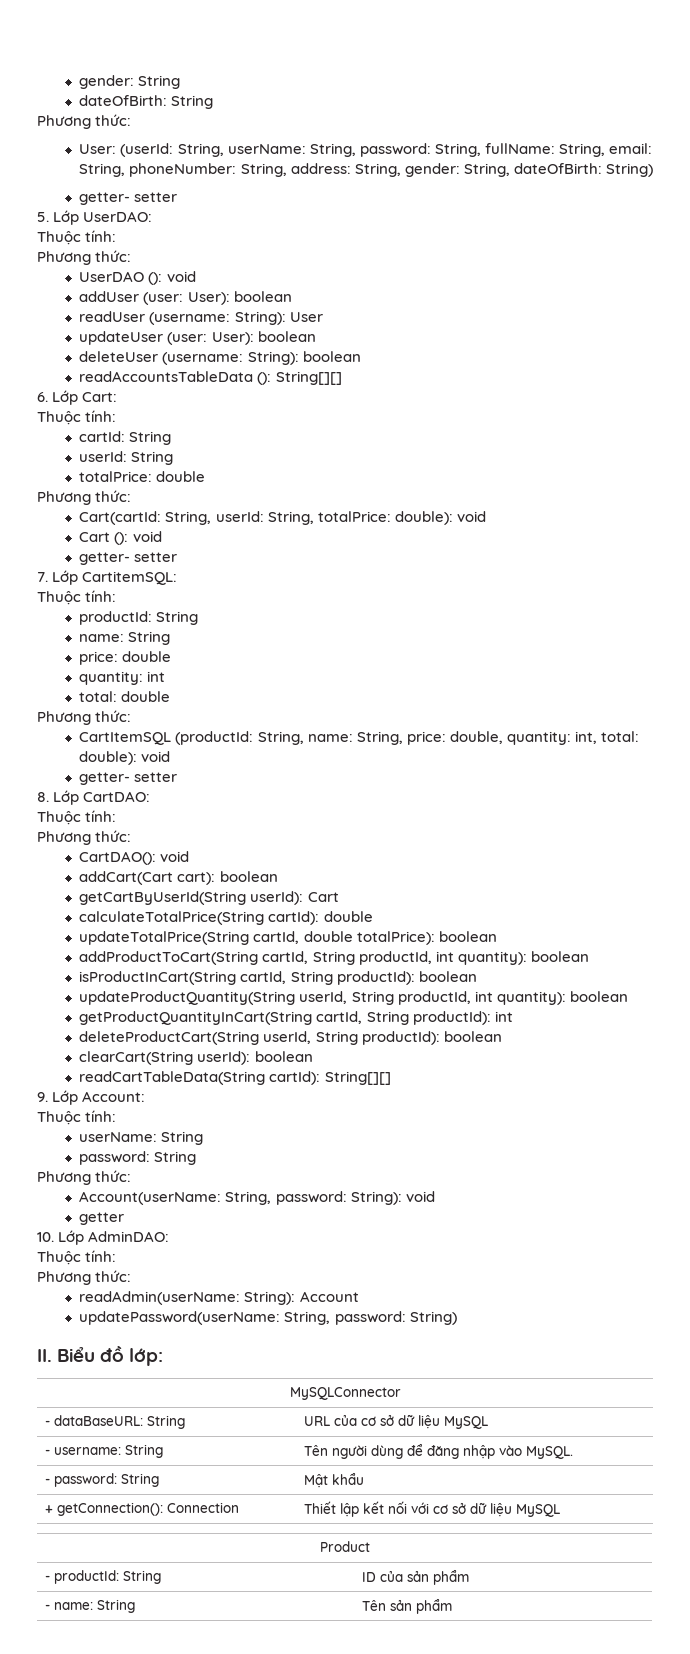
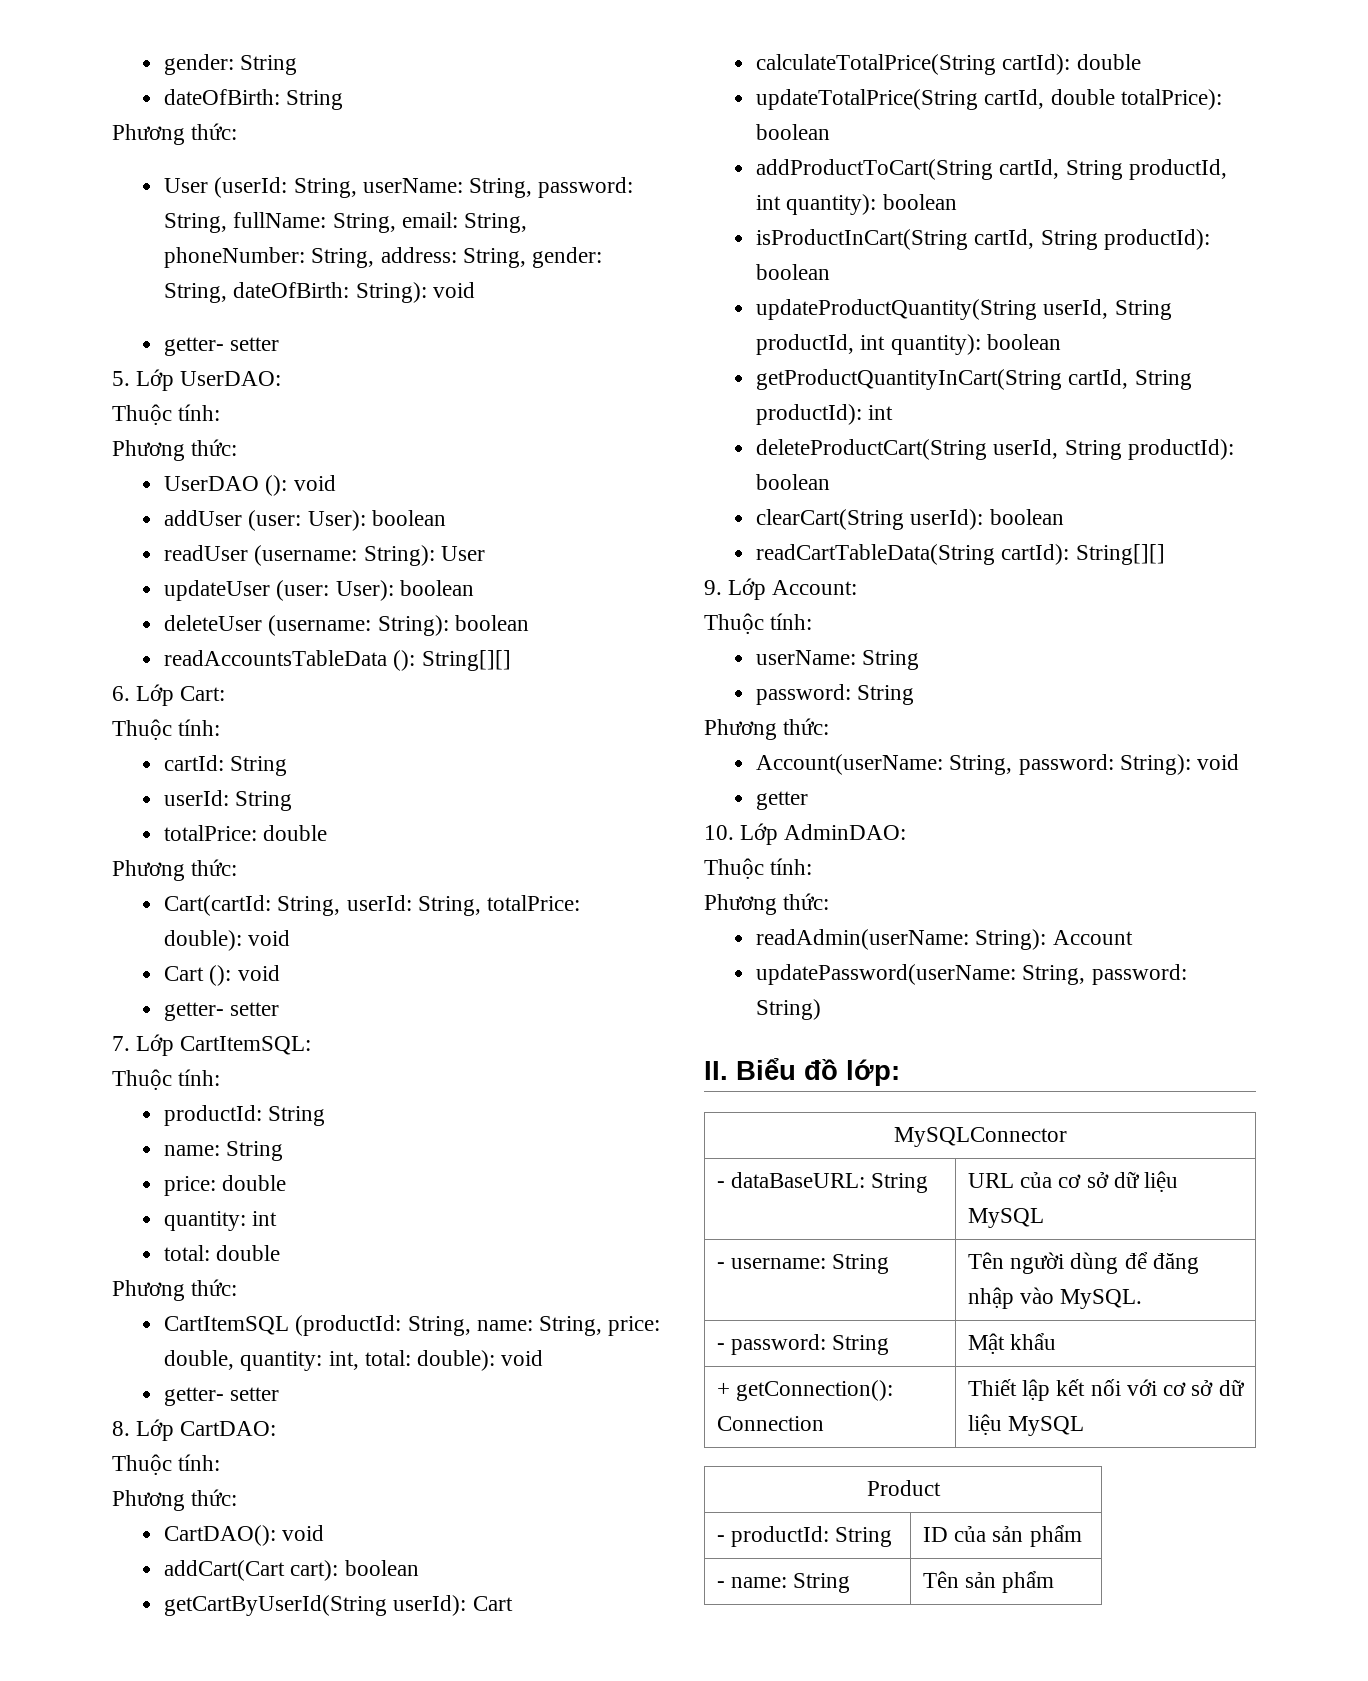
- User: (userId: String, userName: String, password: String, fullName: String, email: String, phoneNumber: String, address: String, gender: String, dateOfBirth: String)
+ User (userId: String, userName: String, password: String, fullName: String, email: String, phoneNumber: String, address: String, gender: String, dateOfBirth: String): void
- 7. Lớp CartitemSQL:
+ 7. Lớp CartItemSQL:

